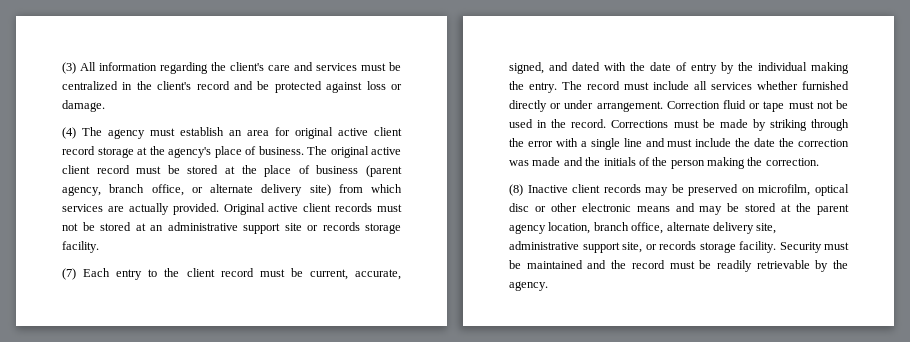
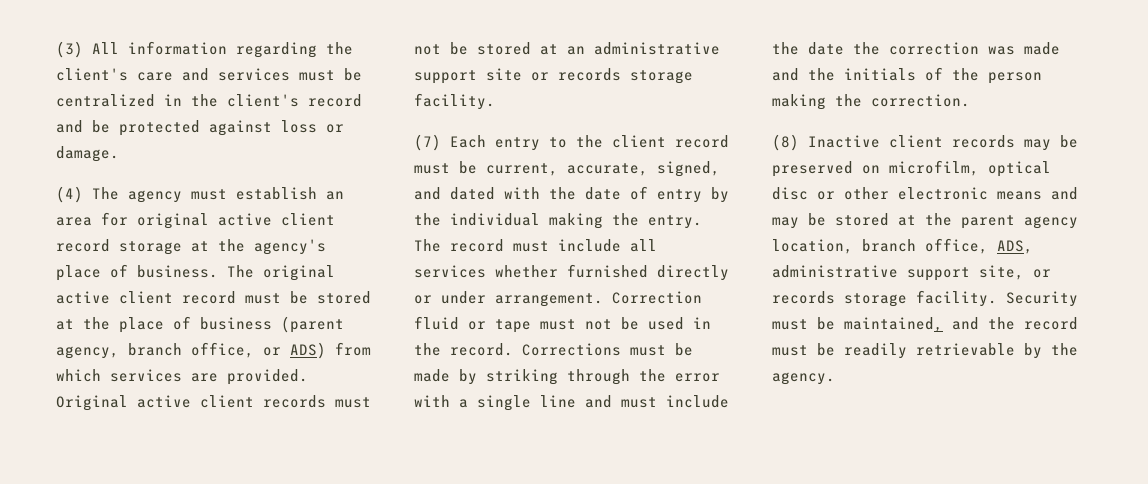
- The original active client record must be stored at the place of business (parent agency, branch office, or alternate delivery site) from which services are actually provided.
+ The original active client record must be stored at the place of business (parent agency, branch office, or ADS) from which services are provided.
- (8) Inactive client records may be preserved on microfilm, optical disc or other electronic means and may be stored at the parent agency location, branch office, alternate delivery site, administrative support site, or records storage facility.
+ (8) Inactive client records may be preserved on microfilm, optical disc or other electronic means and may be stored at the parent agency location, branch office, ADS, administrative support site, or records storage facility.
- Security must be maintained and the record must be readily retrievable by the agency.
+ Security must be maintained, and the record must be readily retrievable by the agency.

